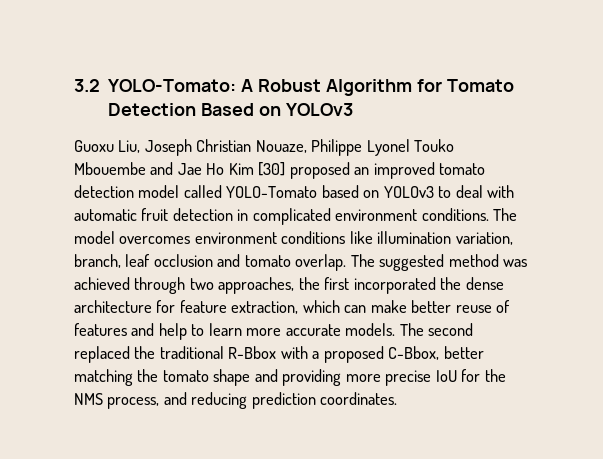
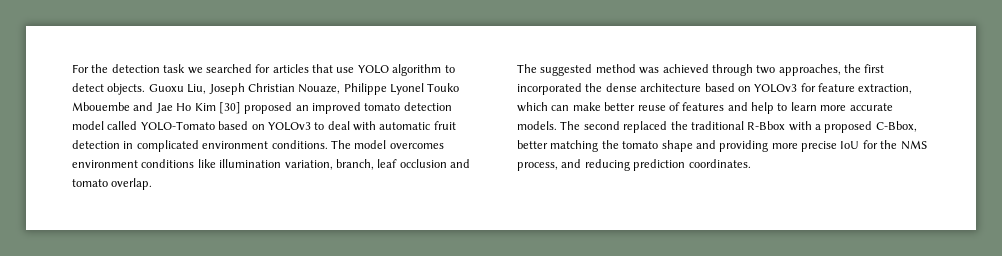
- 3.2 YOLO-Tomato: A Robust Algorithm for Tomato Detection Based on YOLOv3
- Guoxu Liu, Joseph Christian Nouaze, Philippe Lyonel Touko Mbouembe and Jae Ho Kim [30] proposed an improved tomato detection model called YOLO-Tomato based on YOLOv3 to deal with automatic fruit detection in complicated environment conditions.
+ For the detection task we searched for articles that use YOLO algorithm to detect objects. Guoxu Liu, Joseph Christian Nouaze, Philippe Lyonel Touko Mbouembe and Jae Ho Kim [30] proposed an improved tomato detection model called YOLO-Tomato based on YOLOv3 to deal with automatic fruit detection in complicated environment conditions.
- The model overcomes environment conditions like illumination variation, branch, leaf occlusion and tomato overlap. The suggested method was achieved through two approaches, the first incorporated the dense architecture for feature extraction, which can make better reuse of features and help to learn more accurate models.
+ The model overcomes environment conditions like illumination variation, branch, leaf occlusion and tomato overlap.
+ The suggested method was achieved through two approaches, the first incorporated the dense architecture based on YOLOv3 for feature extraction, which can make better reuse of features and help to learn more accurate models.

